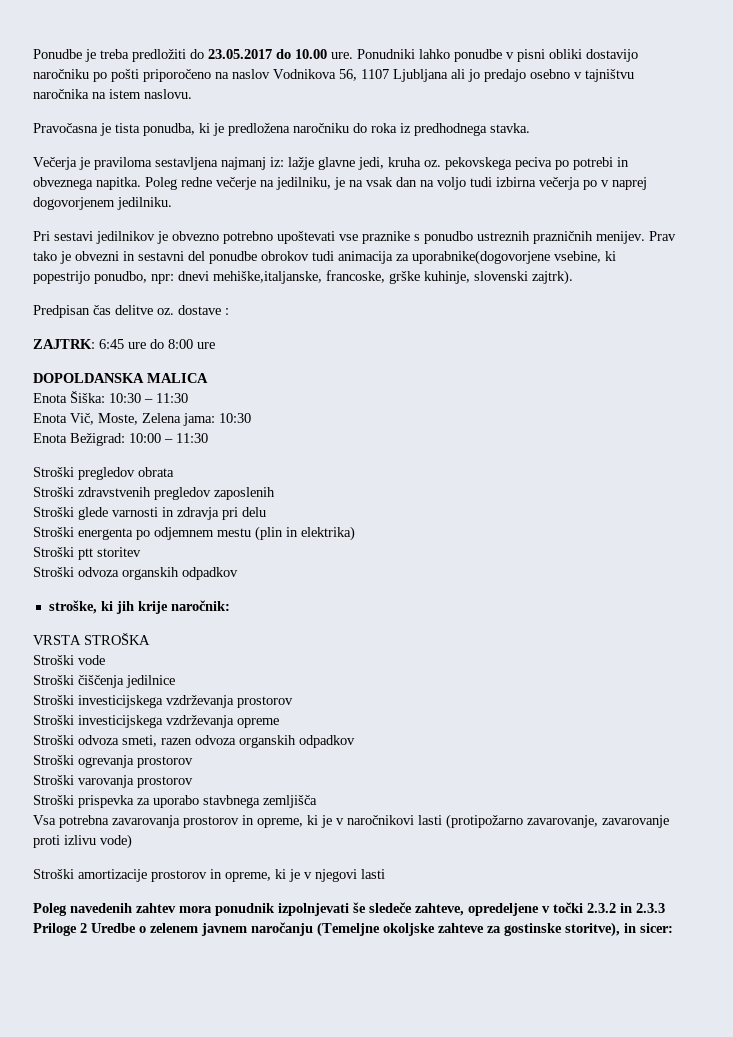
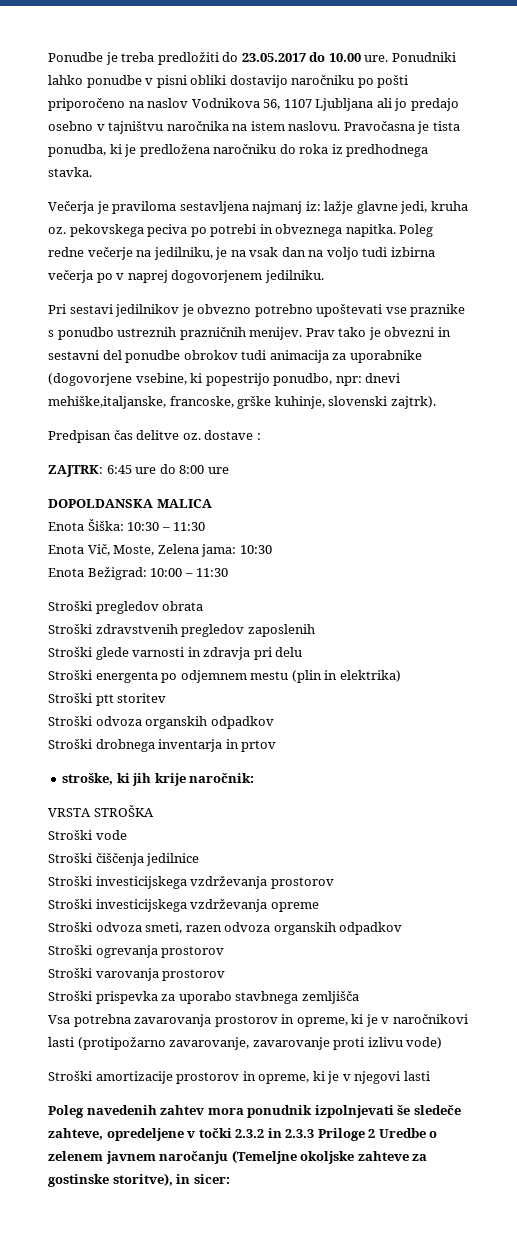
- Ponudniki lahko ponudbe v pisni obliki dostavijo naročniku po pošti priporočeno na naslov Vodnikova 56, 1107 Ljubljana ali jo predajo osebno v tajništvu naročnika na istem naslovu.
- Pravočasna je tista ponudba, ki je predložena naročniku do roka iz predhodnega stavka.
+ Ponudniki lahko ponudbe v pisni obliki dostavijo naročniku po pošti priporočeno na naslov Vodnikova 56, 1107 Ljubljana ali jo predajo osebno v tajništvu naročnika na istem naslovu. Pravočasna je tista ponudba, ki je predložena naročniku do roka iz predhodnega stavka.
- Prav tako je obvezni in sestavni del ponudbe obrokov tudi animacija za uporabnike(dogovorjene vsebine, ki popestrijo ponudbo, npr: dnevi mehiške,italjanske, francoske, grške kuhinje, slovenski zajtrk).
+ Prav tako je obvezni in sestavni del ponudbe obrokov tudi animacija za uporabnike (dogovorjene vsebine, ki popestrijo ponudbo, npr: dnevi mehiške,italjanske, francoske, grške kuhinje, slovenski zajtrk).
+ Stroški drobnega inventarja in prtov

